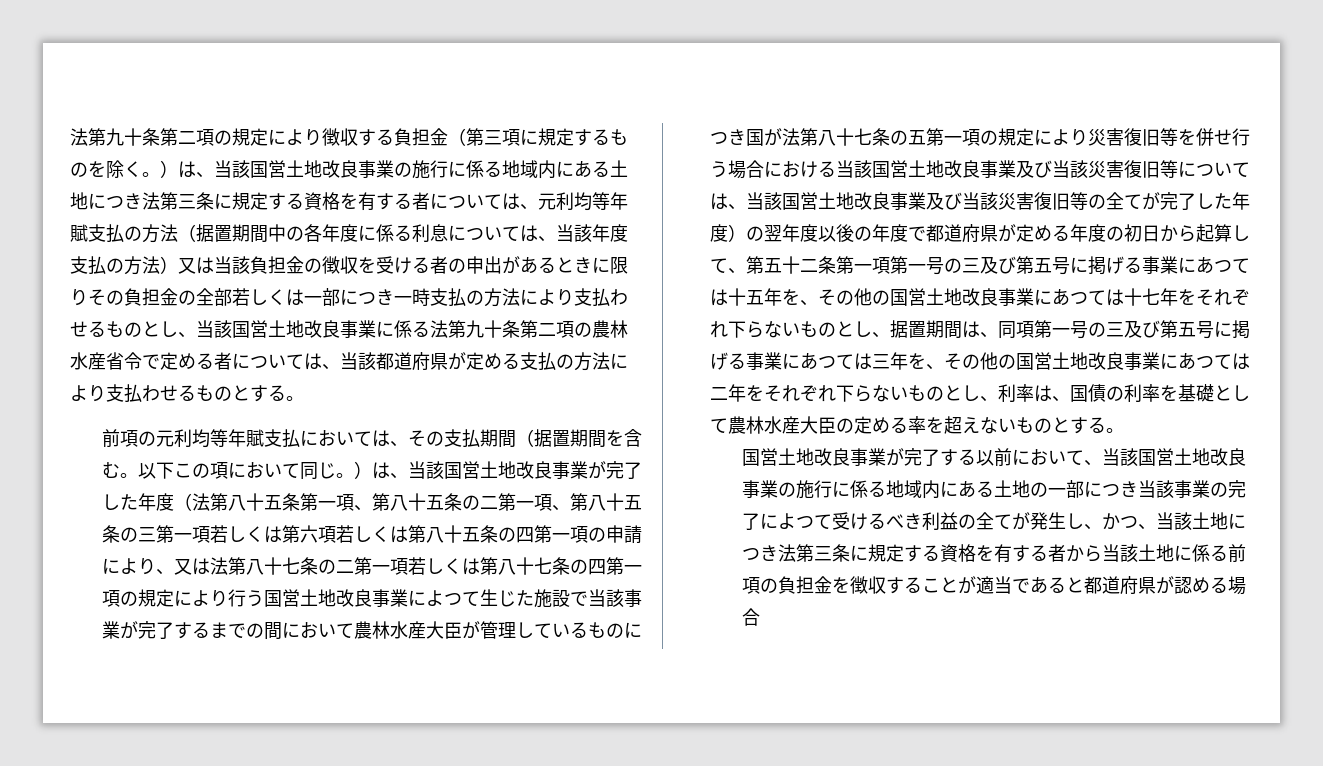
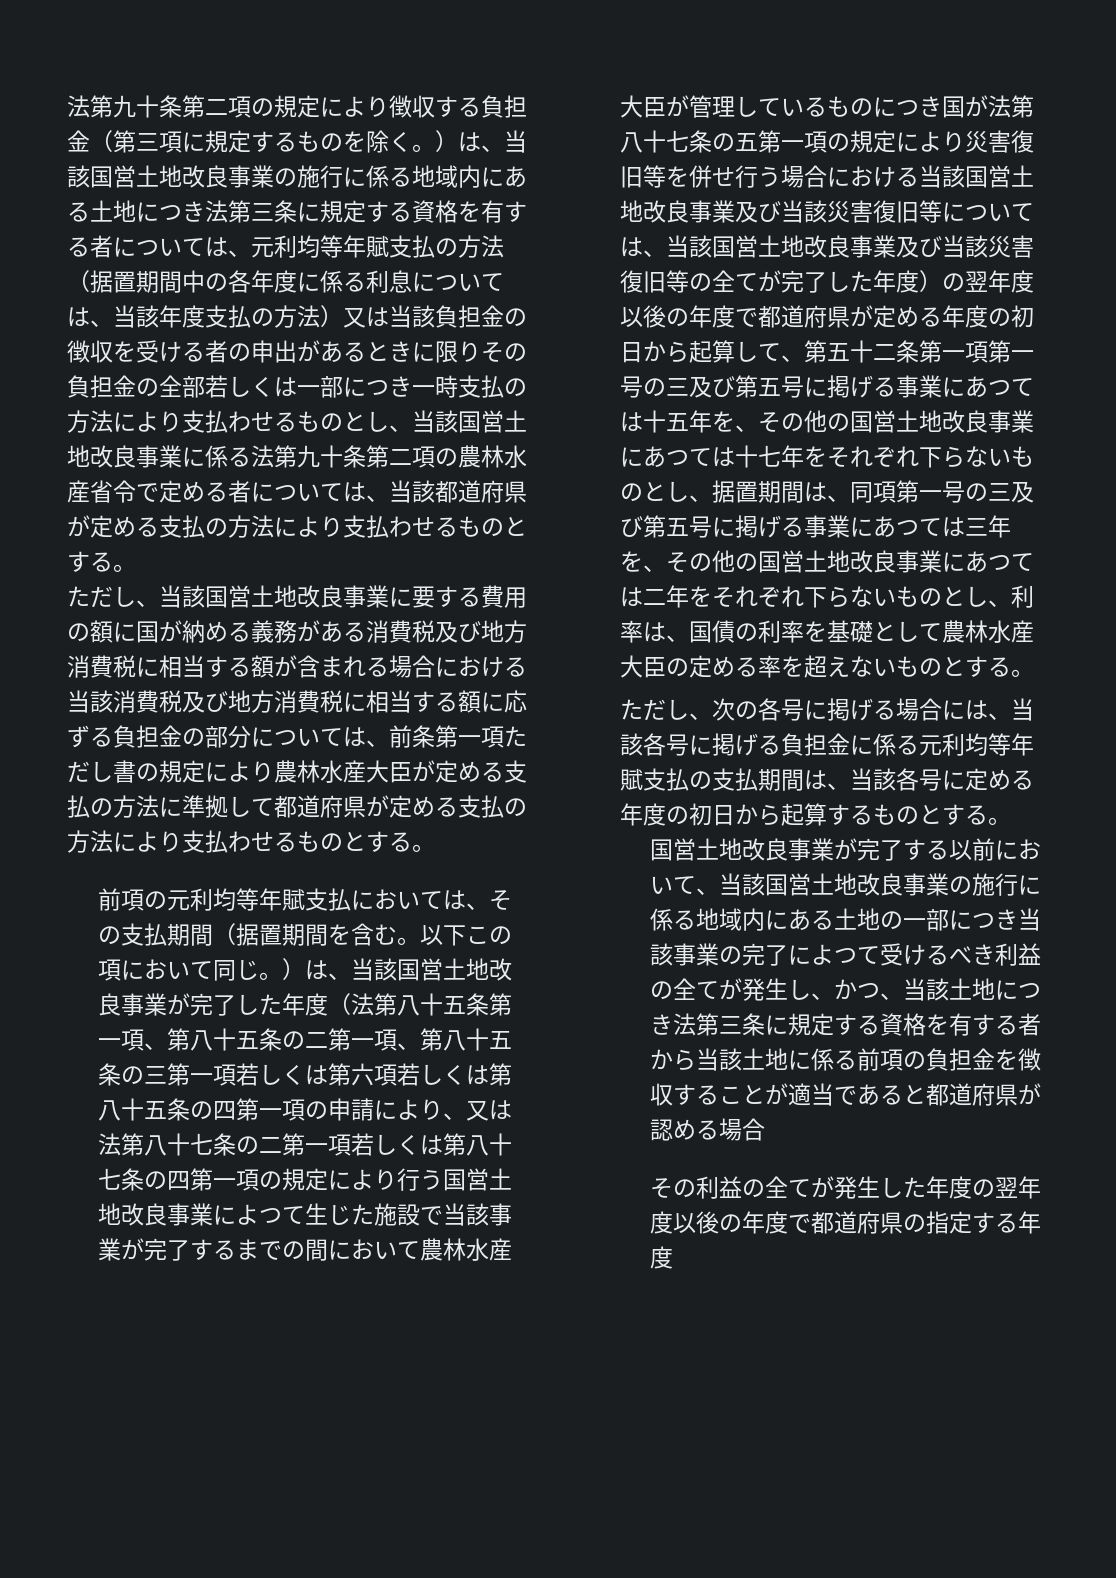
+ ただし、当該国営土地改良事業に要する費用の額に国が納める義務がある消費税及び地方消費税に相当する額が含まれる場合における当該消費税及び地方消費税に相当する額に応ずる負担金の部分については、前条第一項ただし書の規定により農林水産大臣が定める支払の方法に準拠して都道府県が定める支払の方法により支払わせるものとする。
+ ただし、次の各号に掲げる場合には、当該各号に掲げる負担金に係る元利均等年賦支払の支払期間は、当該各号に定める年度の初日から起算するものとする。
+ その利益の全てが発生した年度の翌年度以後の年度で都道府県の指定する年度

